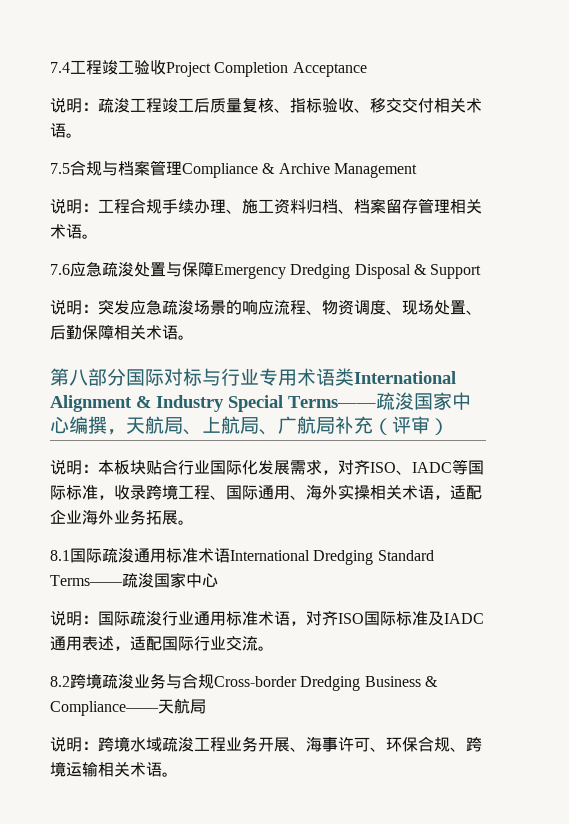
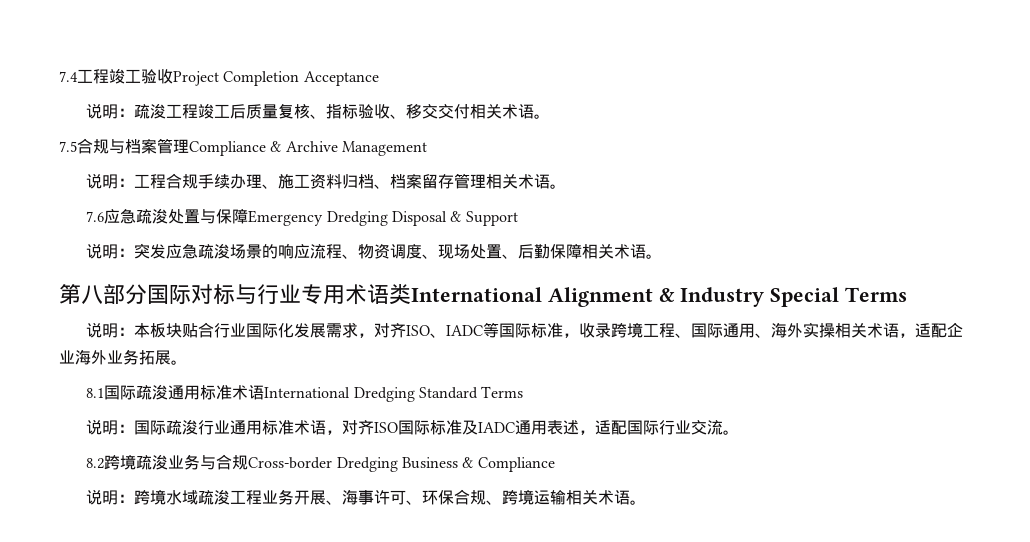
- 第八部分国际对标与行业专用术语类International Alignment & Industry Special Terms——疏浚国家中心编撰，天航局、上航局、广航局补充（评审）
+ 第八部分国际对标与行业专用术语类International Alignment & Industry Special Terms
- 8.1国际疏浚通用标准术语International Dredging Standard Terms——疏浚国家中心
+ 8.1国际疏浚通用标准术语International Dredging Standard Terms
- 8.2跨境疏浚业务与合规Cross-border Dredging Business & Compliance——天航局
+ 8.2跨境疏浚业务与合规Cross-border Dredging Business & Compliance

